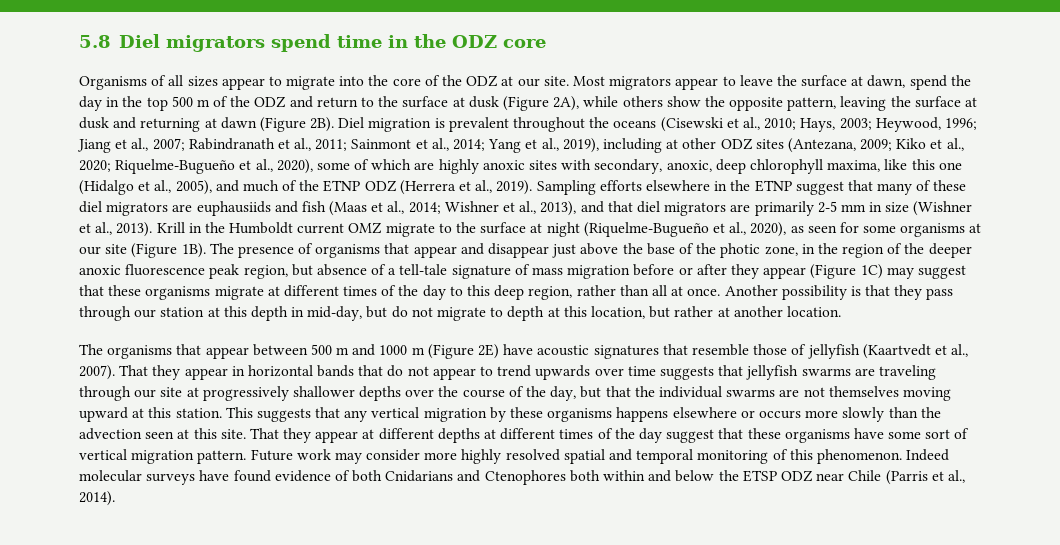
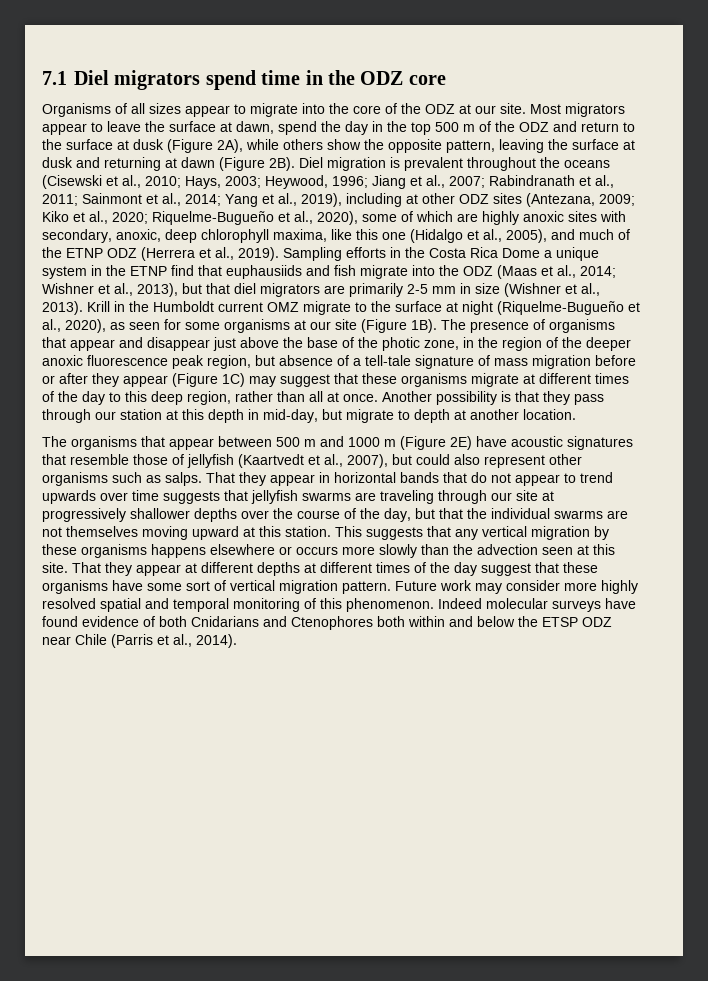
- 5.8 Diel migrators spend time in the ODZ core
+ 7.1 Diel migrators spend time in the ODZ core
- Sampling efforts elsewhere in the ETNP suggest that many of these diel migrators are euphausiids and fish (Maas et al., 2014; Wishner et al., 2013), and that diel migrators are primarily 2-5 mm in size (Wishner et al., 2013).
+ Sampling efforts in the Costa Rica Dome a unique system in the ETNP find that euphausiids and fish migrate into the ODZ (Maas et al., 2014; Wishner et al., 2013), but that diel migrators are primarily 2-5 mm in size (Wishner et al., 2013).
- Another possibility is that they pass through our station at this depth in mid-day, but do not migrate to depth at this location, but rather at another location.
+ Another possibility is that they pass through our station at this depth in mid-day, but migrate to depth at another location.
- The organisms that appear between 500 m and 1000 m (Figure 2E) have acoustic signatures that resemble those of jellyfish (Kaartvedt et al., 2007).
+ The organisms that appear between 500 m and 1000 m (Figure 2E) have acoustic signatures that resemble those of jellyfish (Kaartvedt et al., 2007), but could also represent other organisms such as salps.

